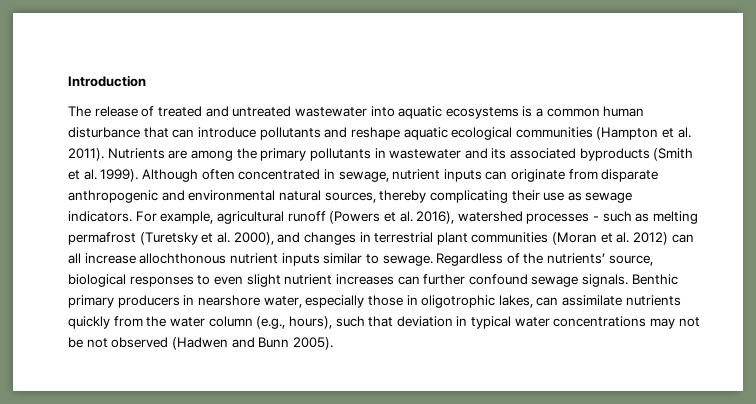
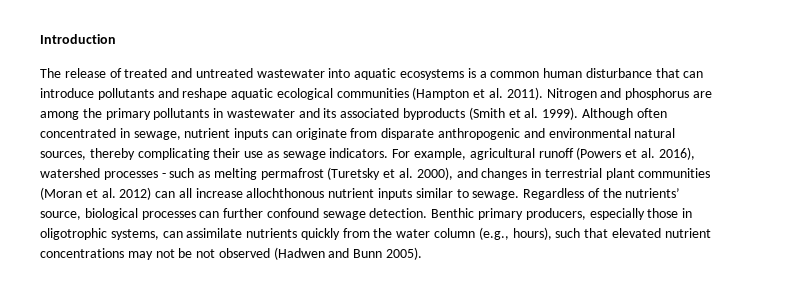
- Nutrients are among the primary pollutants in wastewater and its associated byproducts (Smith et al. 1999).
+ Nitrogen and phosphorus are among the primary pollutants in wastewater and its associated byproducts (Smith et al. 1999).
- Regardless of the nutrients’ source, biological responses to even slight nutrient increases can further confound sewage signals.
+ Regardless of the nutrients’ source, biological processes can further confound sewage detection.
- Benthic primary producers in nearshore water, especially those in oligotrophic lakes, can assimilate nutrients quickly from the water column (e.g., hours), such that deviation in typical water concentrations may not be not observed (Hadwen and Bunn 2005).
+ Benthic primary producers, especially those in oligotrophic systems, can assimilate nutrients quickly from the water column (e.g., hours), such that elevated nutrient concentrations may not be not observed (Hadwen and Bunn 2005).

